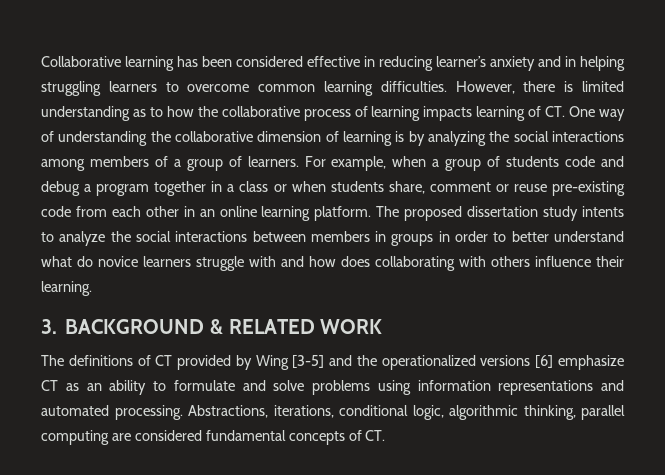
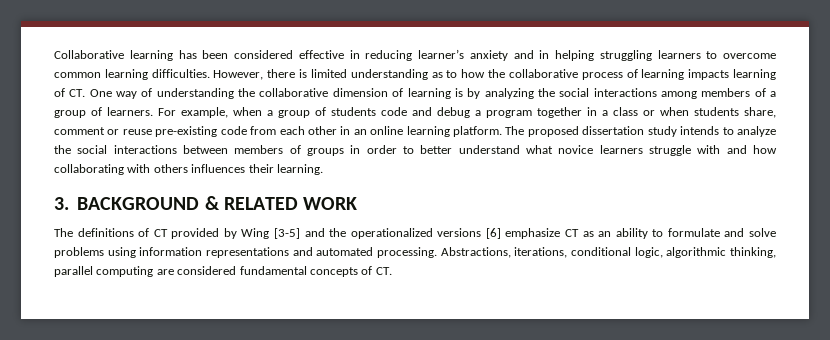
- The proposed dissertation study intents to analyze the social interactions between members in groups in order to better understand what do novice learners struggle with and how does collaborating with others influence their learning.
+ The proposed dissertation study intends to analyze the social interactions between members of groups in order to better understand what novice learners struggle with and how collaborating with others influences their learning.

